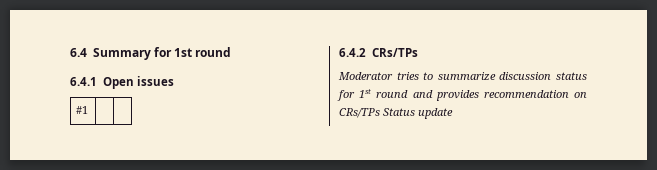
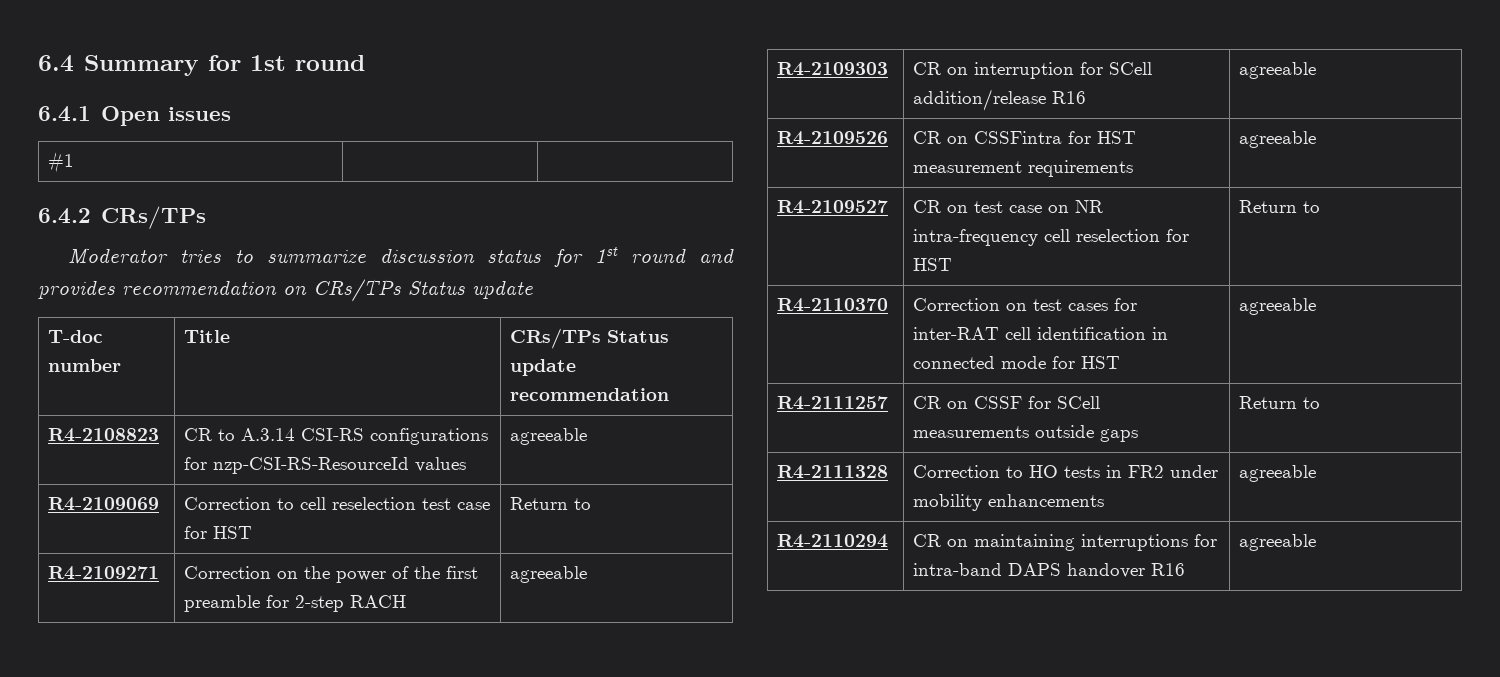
+ T-doc number | Title | CRs/TPs Status update recommendation
+ R4-2108823 | CR to A.3.14 CSI-RS configurations for nzp-CSI-RS-ResourceId values | agreeable
+ R4-2109069 | Correction to cell reselection test case for HST | Return to
+ R4-2109271 | Correction on the power of the first preamble for 2-step RACH | agreeable
+ R4-2109303 | CR on interruption for SCell addition/release R16 | agreeable
+ R4-2109526 | CR on CSSFintra for HST measurement requirements | agreeable
+ R4-2109527 | CR on test case on NR intra-frequency cell reselection for HST | Return to
+ R4-2110370 | Correction on test cases for inter-RAT cell identification in connected mode for HST | agreeable
+ R4-2111257 | CR on CSSF for SCell measurements outside gaps | Return to
+ R4-2111328 | Correction to HO tests in FR2 under mobility enhancements | agreeable
+ R4-2110294 | CR on maintaining interruptions for intra-band DAPS handover R16 | agreeable

